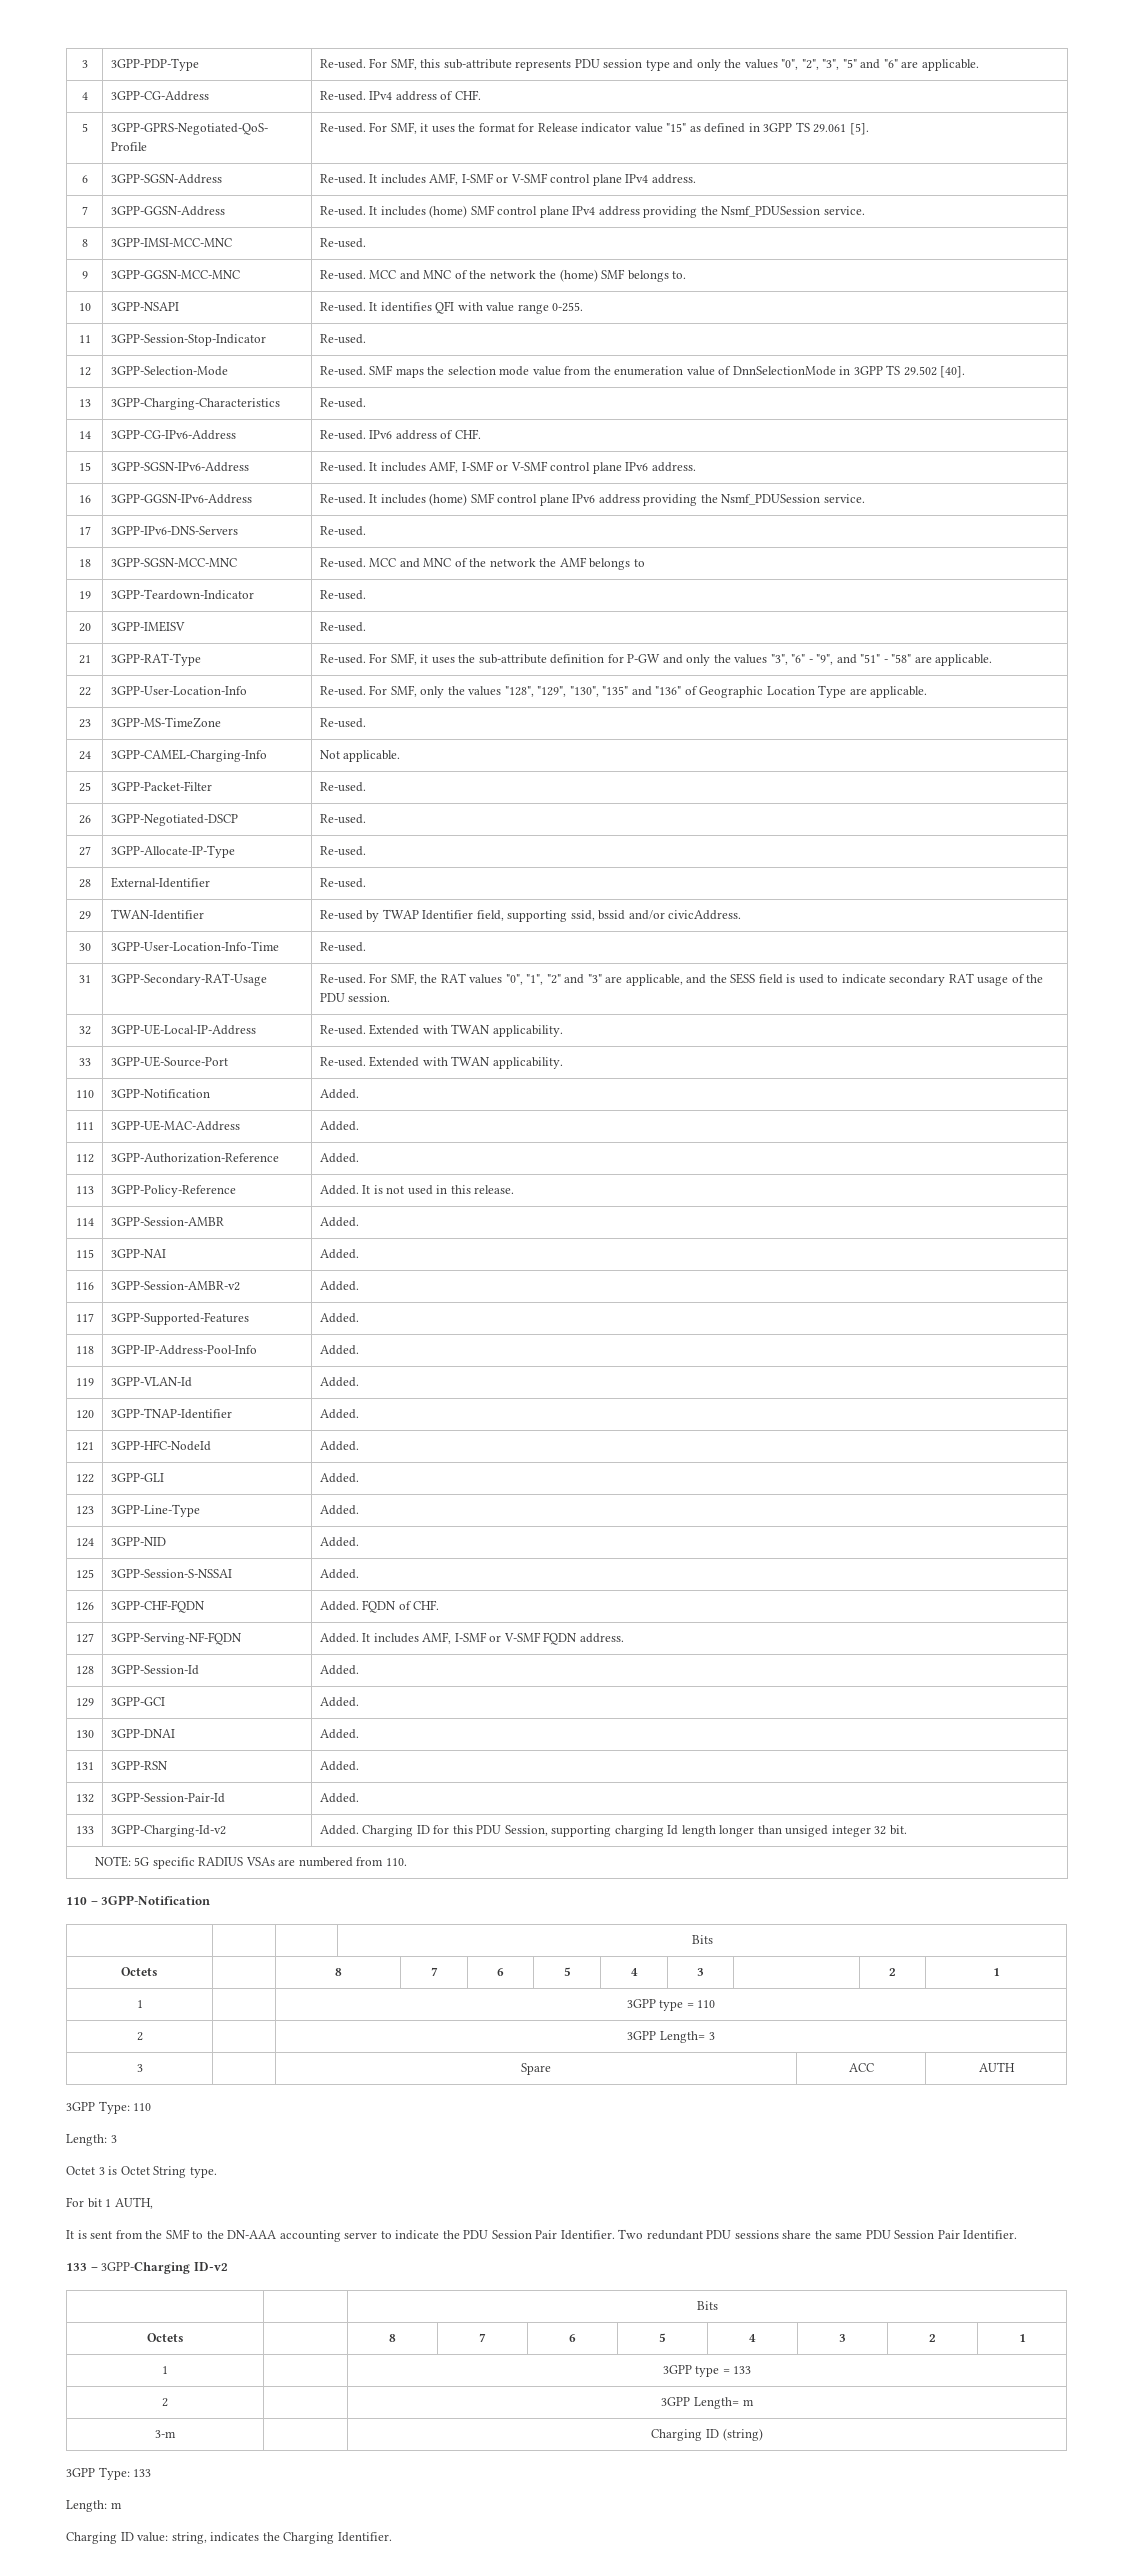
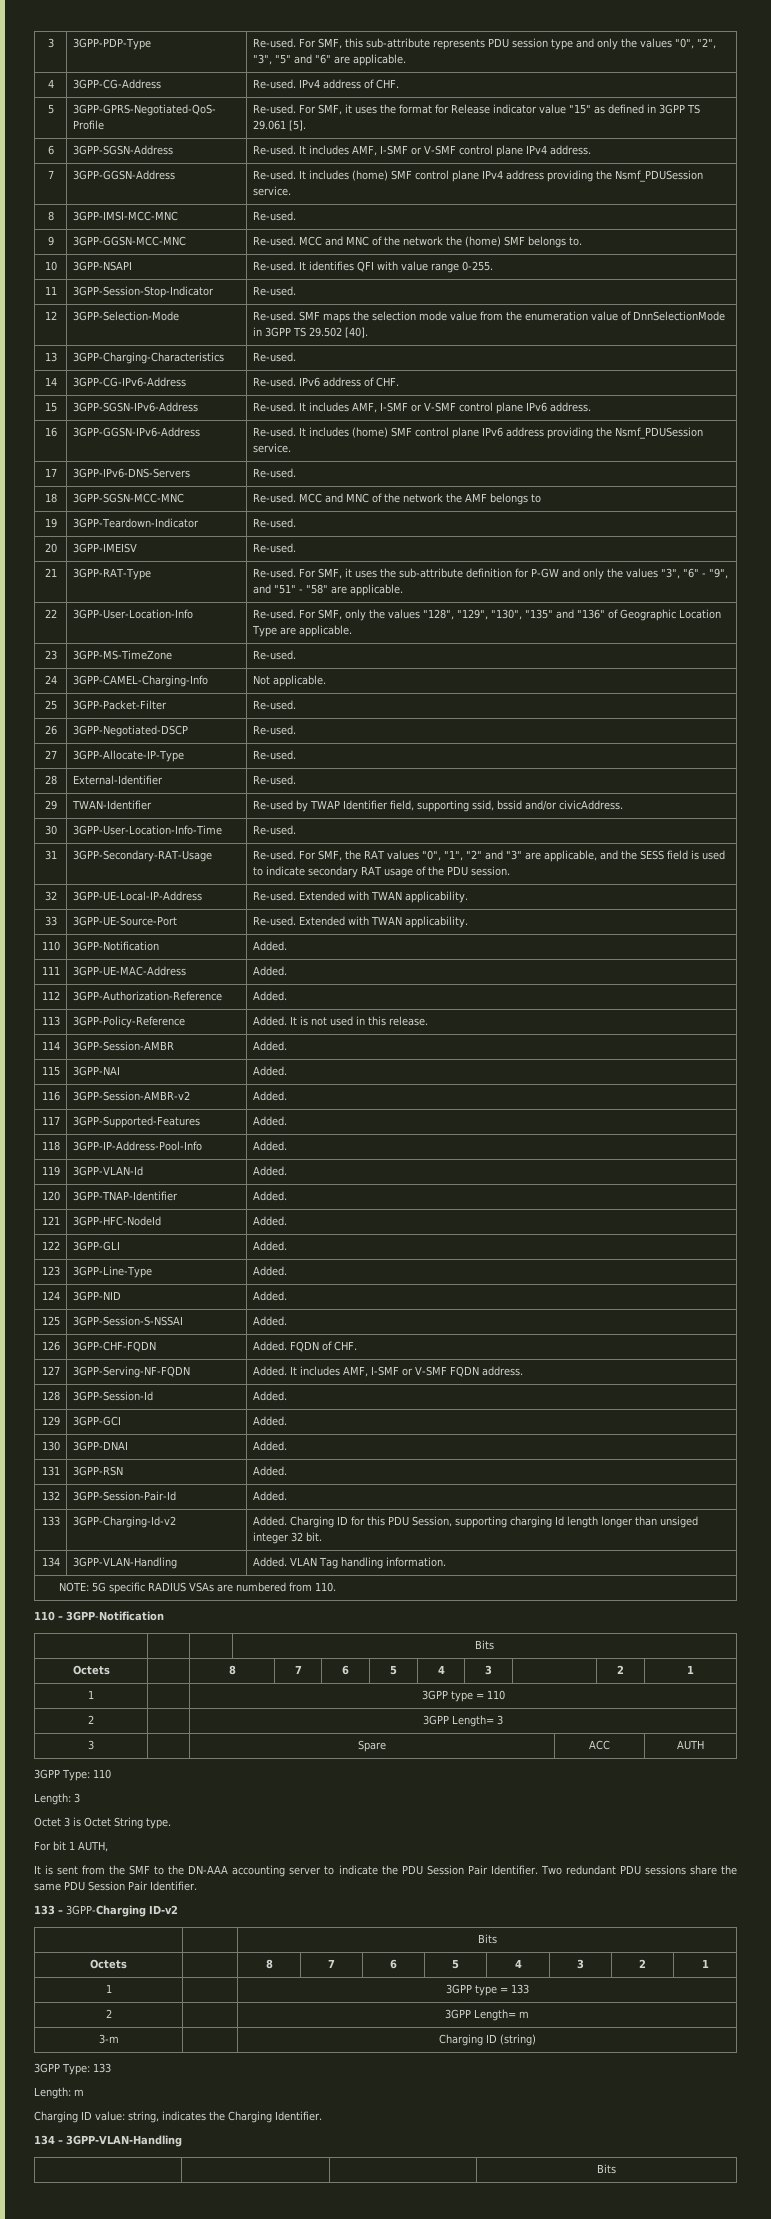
+ 134 | 3GPP-VLAN-Handling | Added. VLAN Tag handling information.
+ 134 – 3GPP-VLAN-Handling
+ | | | Bits

